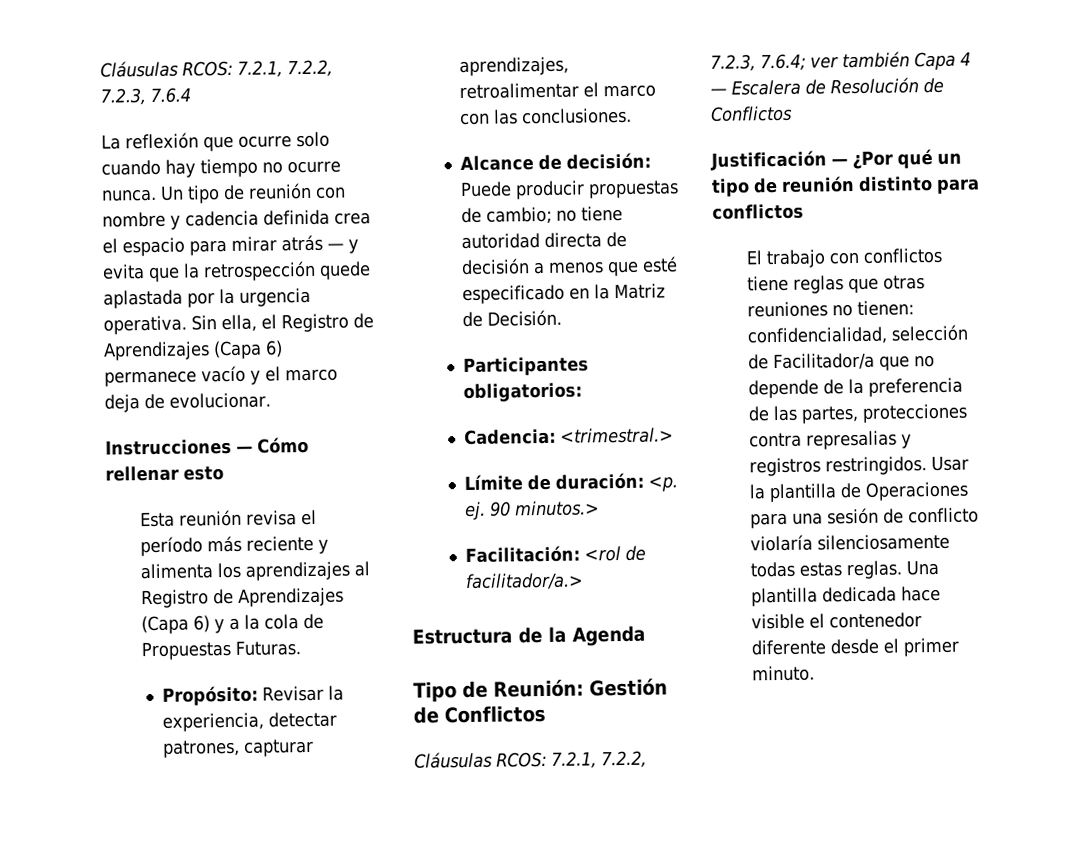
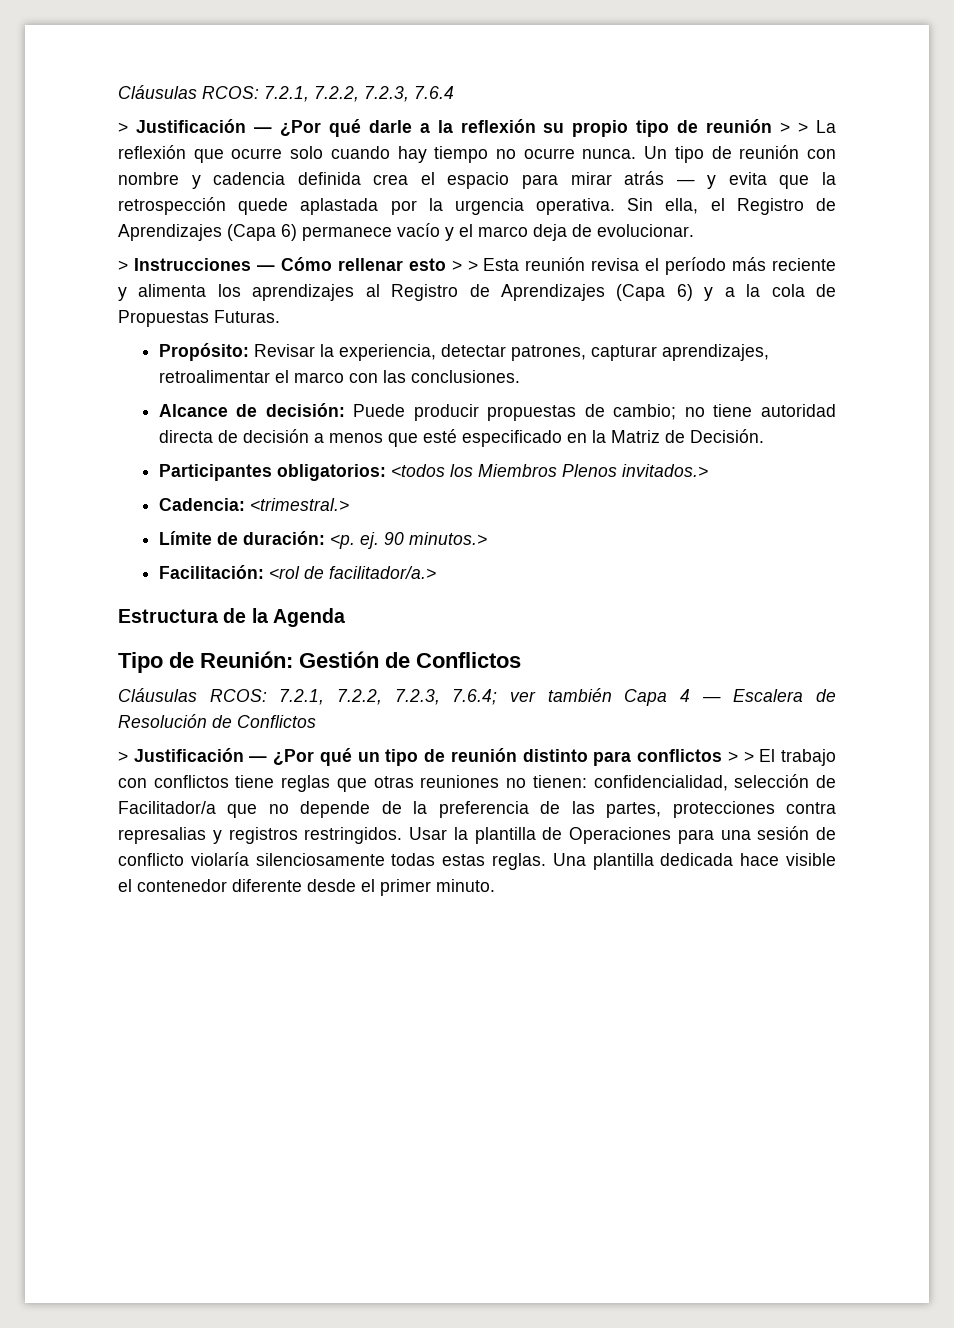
- La reflexión que ocurre solo cuando hay tiempo no ocurre nunca.
+ > Justificación — ¿Por qué darle a la reflexión su propio tipo de reunión > > La reflexión que ocurre solo cuando hay tiempo no ocurre nunca.
- Instrucciones — Cómo rellenar esto
- Esta reunión revisa el período más reciente y alimenta los aprendizajes al Registro de Aprendizajes (Capa 6) y a la cola de Propuestas Futuras.
+ > Instrucciones — Cómo rellenar esto > > Esta reunión revisa el período más reciente y alimenta los aprendizajes al Registro de Aprendizajes (Capa 6) y a la cola de Propuestas Futuras.
- Participantes obligatorios:
+ Participantes obligatorios: <todos los Miembros Plenos invitados.>
- Justificación — ¿Por qué un tipo de reunión distinto para conflictos
- El trabajo con conflictos tiene reglas que otras reuniones no tienen: confidencialidad, selección de Facilitador/a que no depende de la preferencia de las partes, protecciones contra represalias y registros restringidos.
+ > Justificación — ¿Por qué un tipo de reunión distinto para conflictos > > El trabajo con conflictos tiene reglas que otras reuniones no tienen: confidencialidad, selección de Facilitador/a que no depende de la preferencia de las partes, protecciones contra represalias y registros restringidos.

